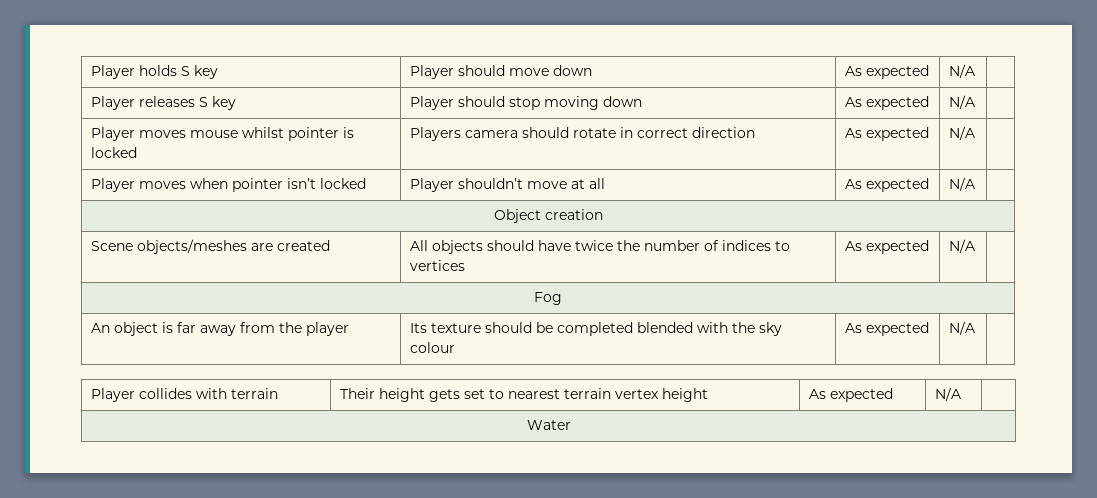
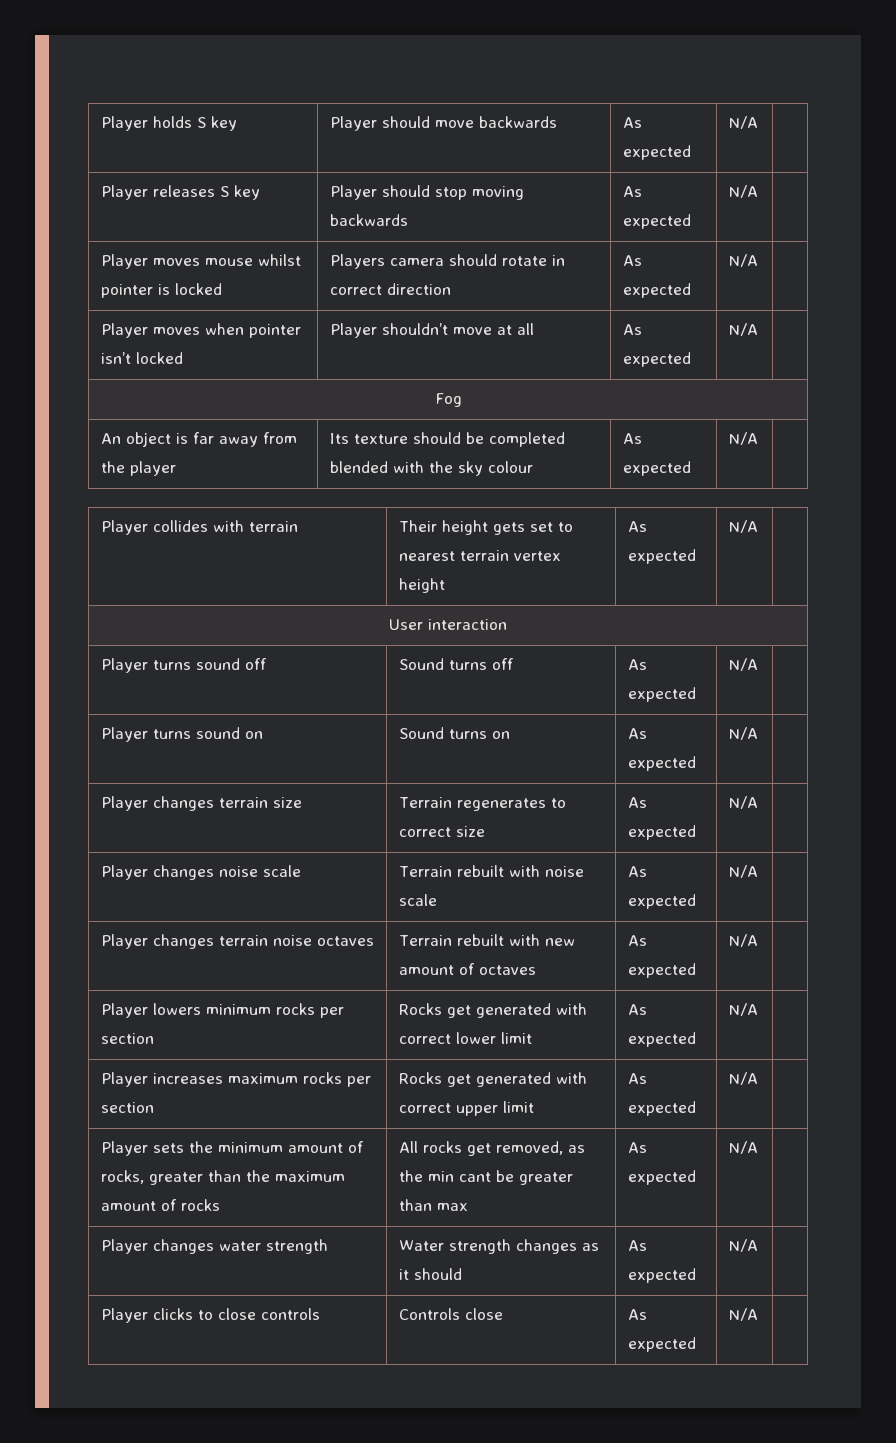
- Player holds S key | Player should move down | As expected | N/A |
+ Player holds S key | Player should move backwards | As expected | N/A |
- Player releases S key | Player should stop moving down | As expected | N/A |
+ Player releases S key | Player should stop moving backwards | As expected | N/A |
- Object creation
- Scene objects/meshes are created | All objects should have twice the number of indices to vertices | As expected | N/A |
- Water
+ User interaction
+ Player turns sound off | Sound turns off | As expected | N/A |
+ Player turns sound on | Sound turns on | As expected | N/A |
+ Player changes terrain size | Terrain regenerates to correct size | As expected | N/A |
+ Player changes noise scale | Terrain rebuilt with noise scale | As expected | N/A |
+ Player changes terrain noise octaves | Terrain rebuilt with new amount of octaves | As expected | N/A |
+ Player lowers minimum rocks per section | Rocks get generated with correct lower limit | As expected | N/A |
+ Player increases maximum rocks per section | Rocks get generated with correct upper limit | As expected | N/A |
+ Player sets the minimum amount of rocks, greater than the maximum amount of rocks | All rocks get removed, as the min cant be greater than max | As expected | N/A |
+ Player changes water strength | Water strength changes as it should | As expected | N/A |
+ Player clicks to close controls | Controls close | As expected | N/A |

